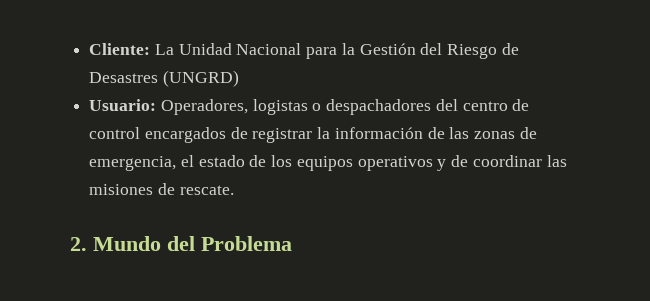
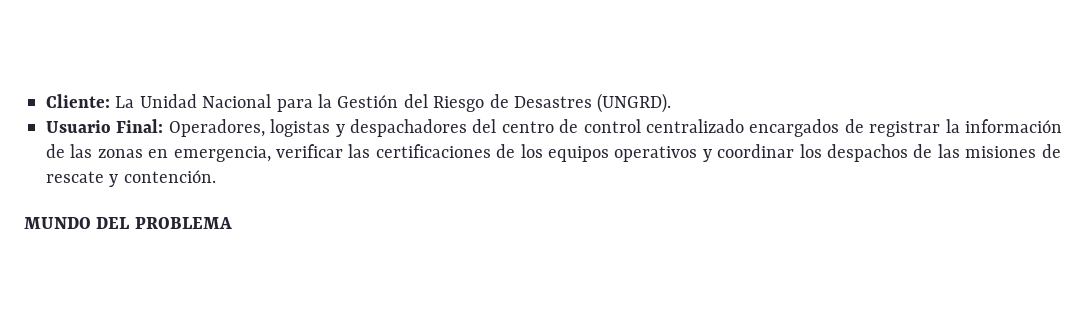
- Cliente: La Unidad Nacional para la Gestión del Riesgo de Desastres (UNGRD)
- Usuario: Operadores, logistas o despachadores del centro de control encargados de registrar la información de las zonas de emergencia, el estado de los equipos operativos y de coordinar las misiones de rescate.
- 2. Mundo del Problema
+ Cliente: La Unidad Nacional para la Gestión del Riesgo de Desastres (UNGRD).
+ Usuario Final: Operadores, logistas y despachadores del centro de control centralizado encargados de registrar la información de las zonas en emergencia, verificar las certificaciones de los equipos operativos y coordinar los despachos de las misiones de rescate y contención.
+ MUNDO DEL PROBLEMA

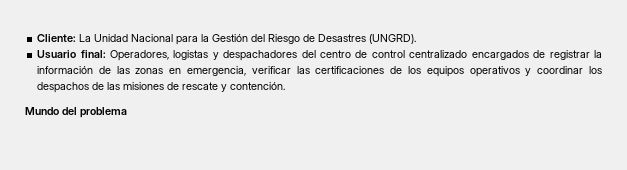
- Usuario Final: Operadores, logistas y despachadores del centro de control centralizado encargados de registrar la información de las zonas en emergencia, verificar las certificaciones de los equipos operativos y coordinar los despachos de las misiones de rescate y contención.
+ Usuario final: Operadores, logistas y despachadores del centro de control centralizado encargados de registrar la información de las zonas en emergencia, verificar las certificaciones de los equipos operativos y coordinar los despachos de las misiones de rescate y contención.
- MUNDO DEL PROBLEMA
+ Mundo del problema

